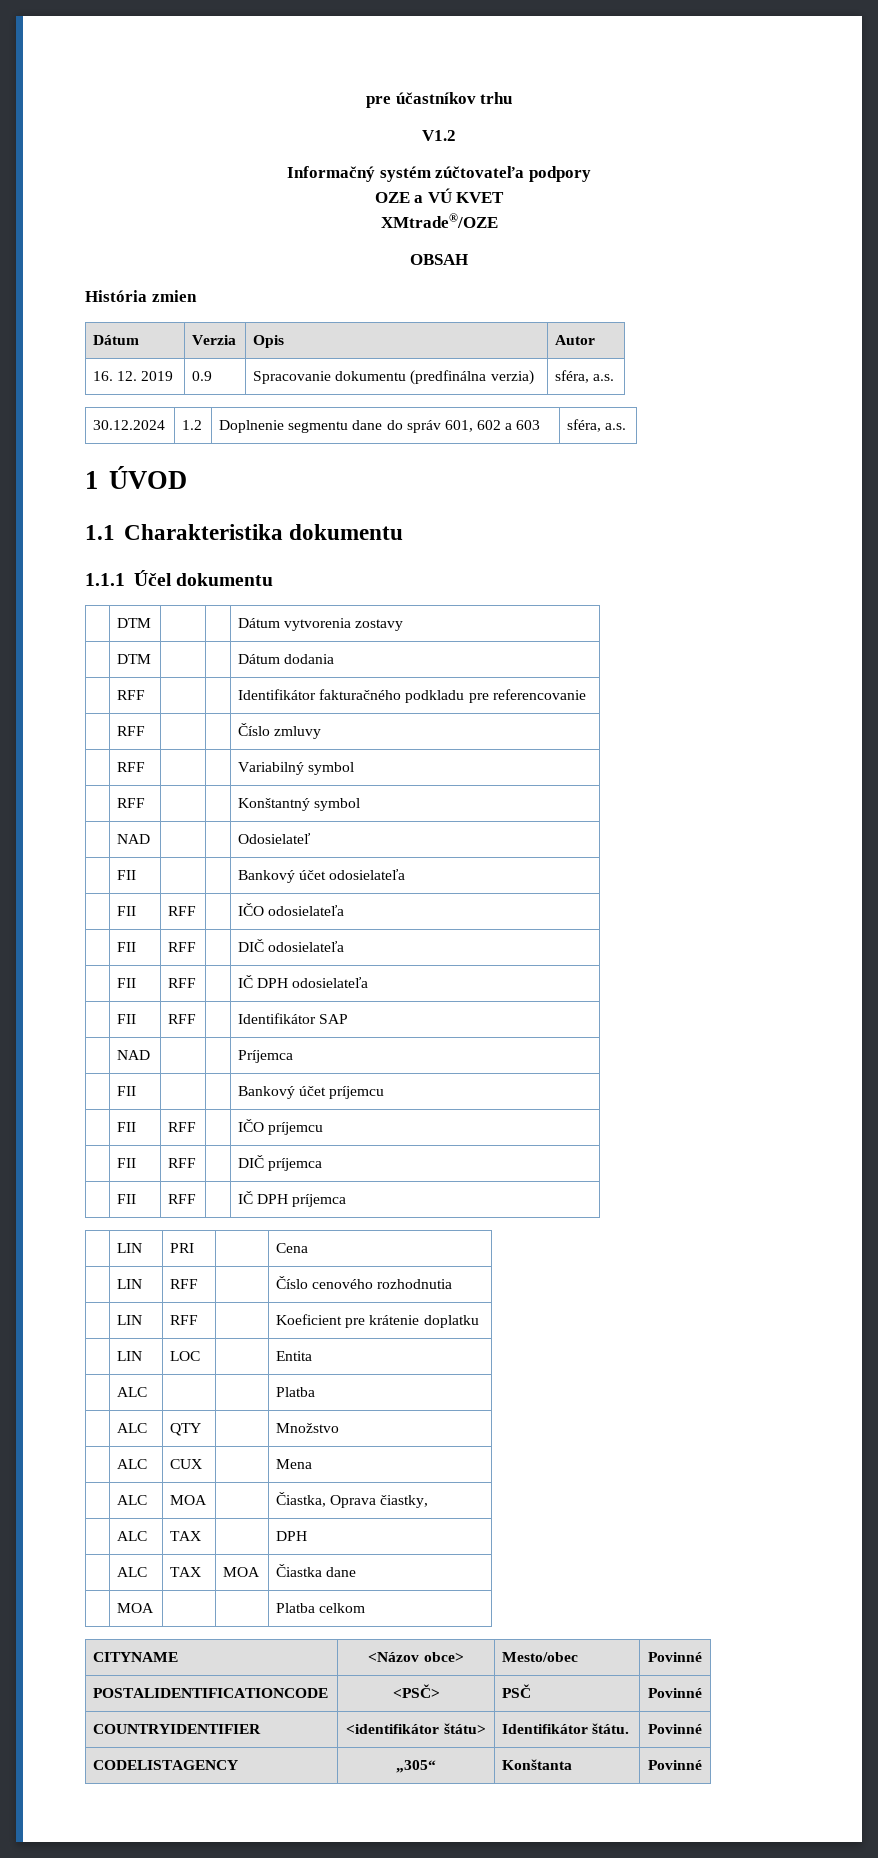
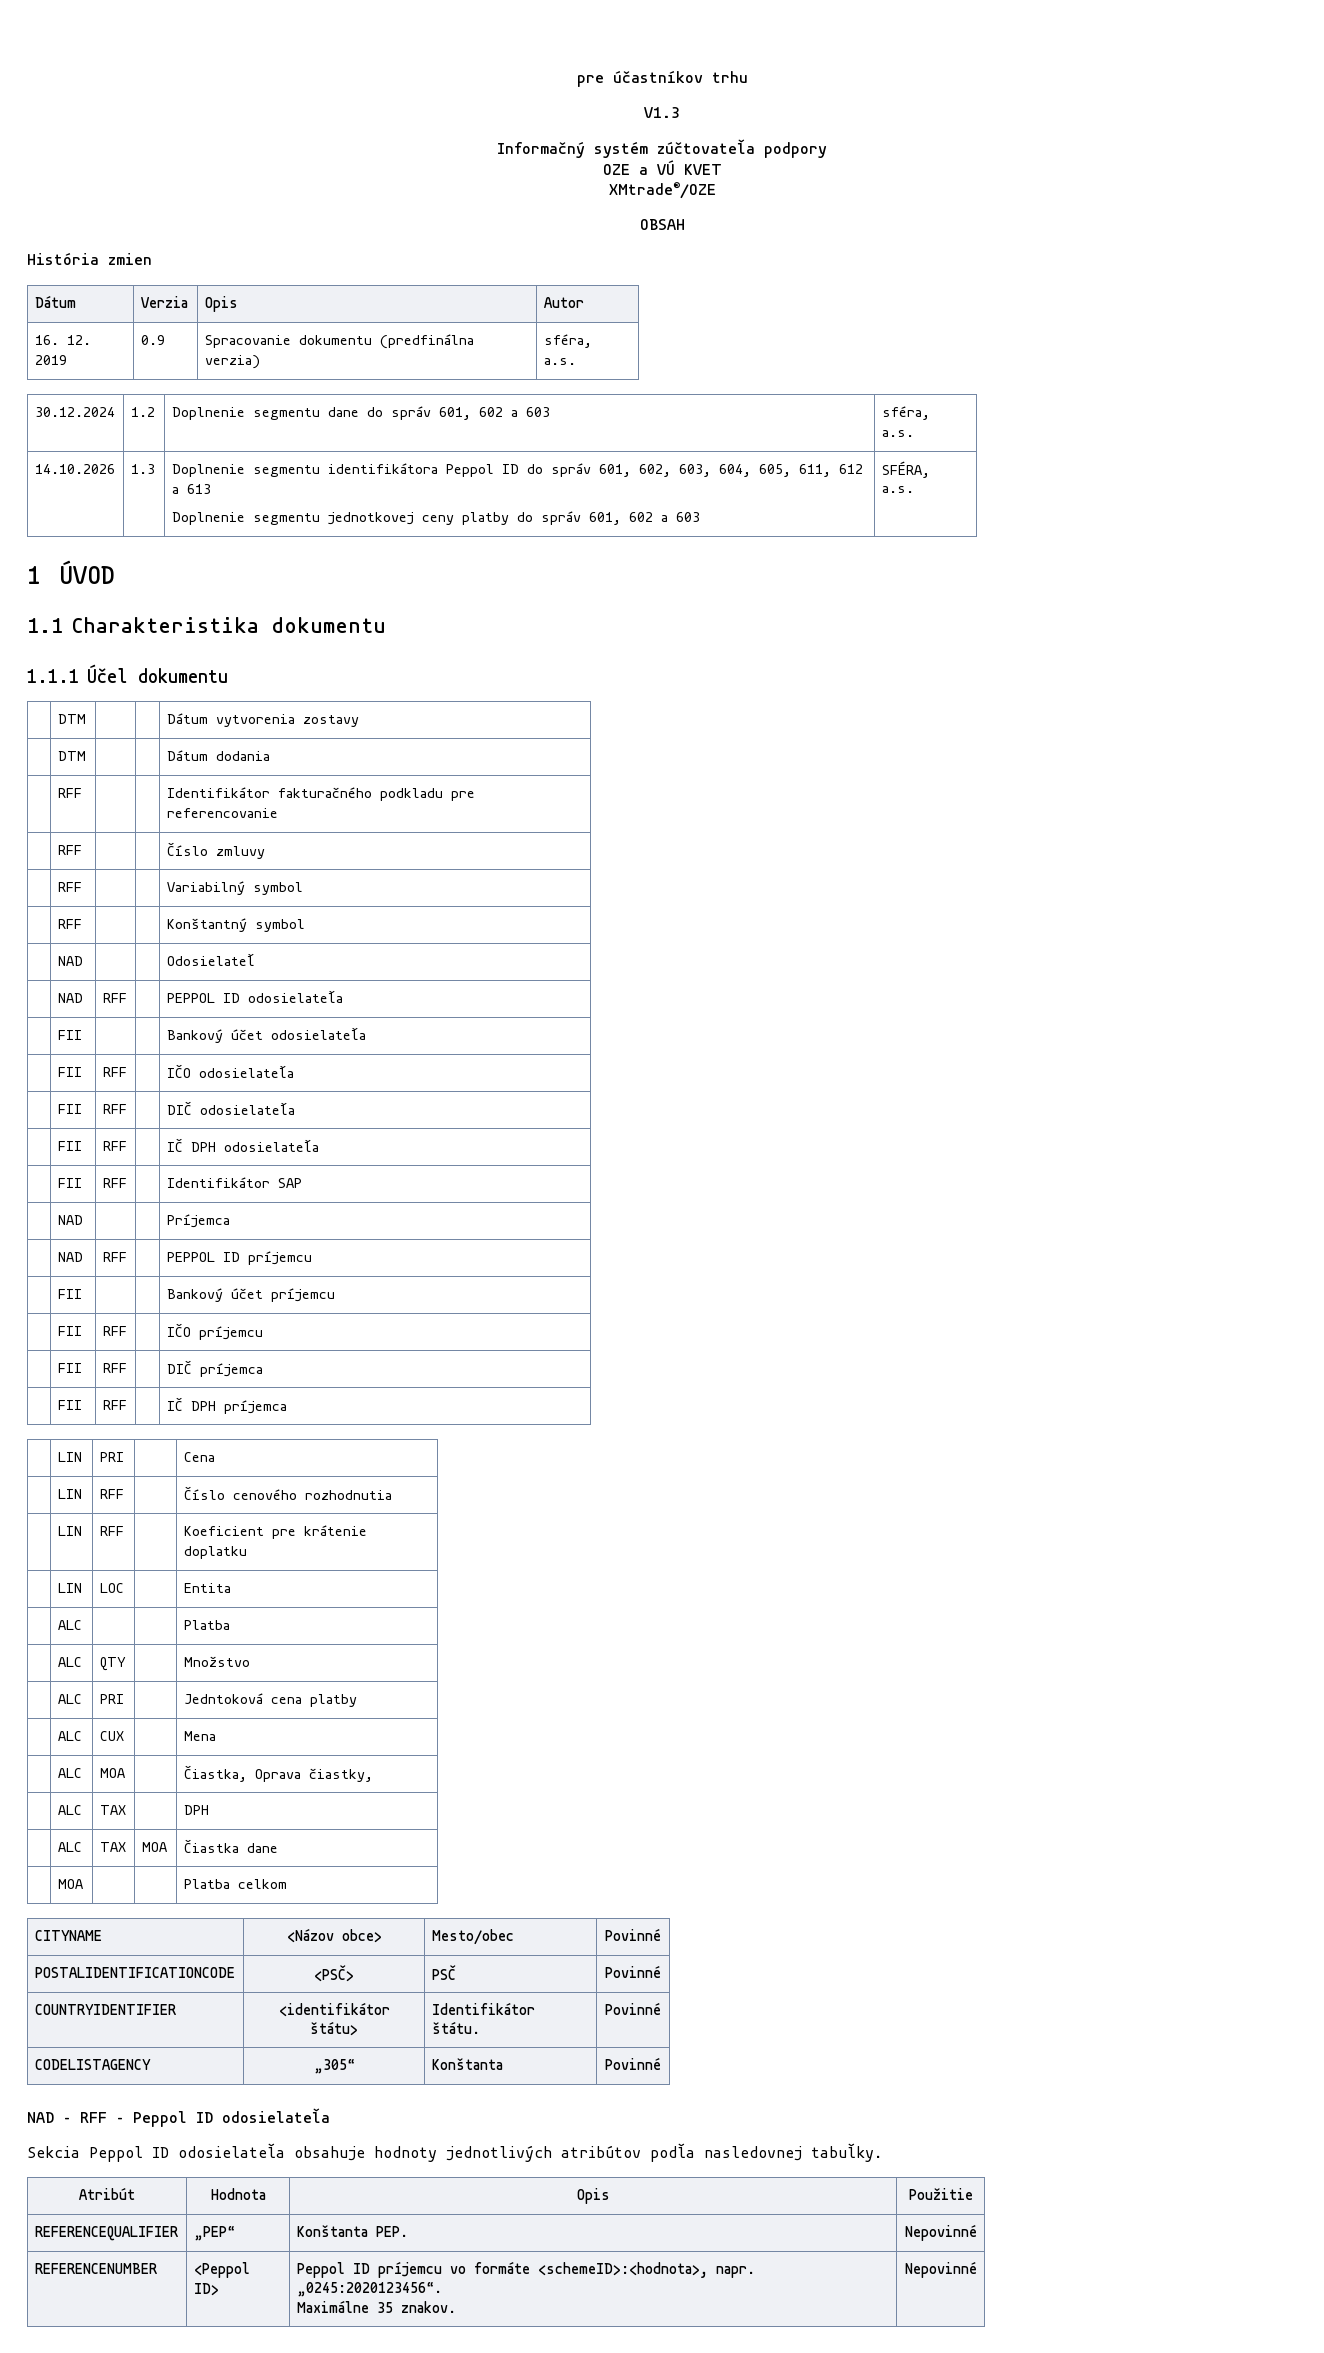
- V1.2
+ V1.3
+ 14.10.2026 | 1.3 | Doplnenie segmentu identifikátora Peppol ID do správ 601, 602, 603, 604, 605, 611, 612 a 613
+ Doplnenie segmentu jednotkovej ceny platby do správ 601, 602 a 603 | SFÉRA, a.s.
+ | NAD | RFF | | PEPPOL ID odosielateľa
+ | NAD | RFF | | PEPPOL ID príjemcu
+ | ALC | PRI | | Jedntoková cena platby
+ NAD – RFF – Peppol ID odosielateľa
+ Sekcia Peppol ID odosielateľa obsahuje hodnoty jednotlivých atribútov podľa nasledovnej tabuľky.
+ Atribút | Hodnota | Opis | Použitie
+ REFERENCEQUALIFIER | „PEP“ | Konštanta PEP. | Nepovinné
+ REFERENCENUMBER | <Peppol ID> | Peppol ID príjemcu vo formáte <schemeID>:<hodnota>, napr. „0245:2020123456“.
+ Maximálne 35 znakov. | Nepovinné

